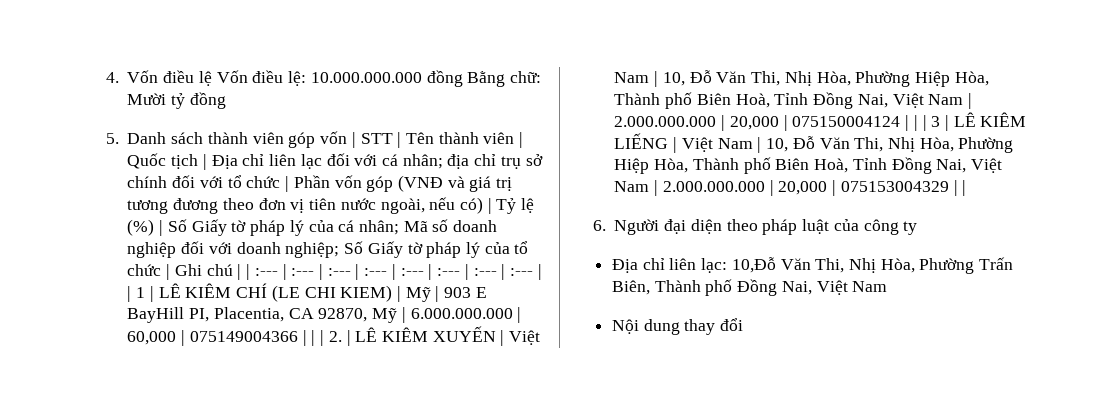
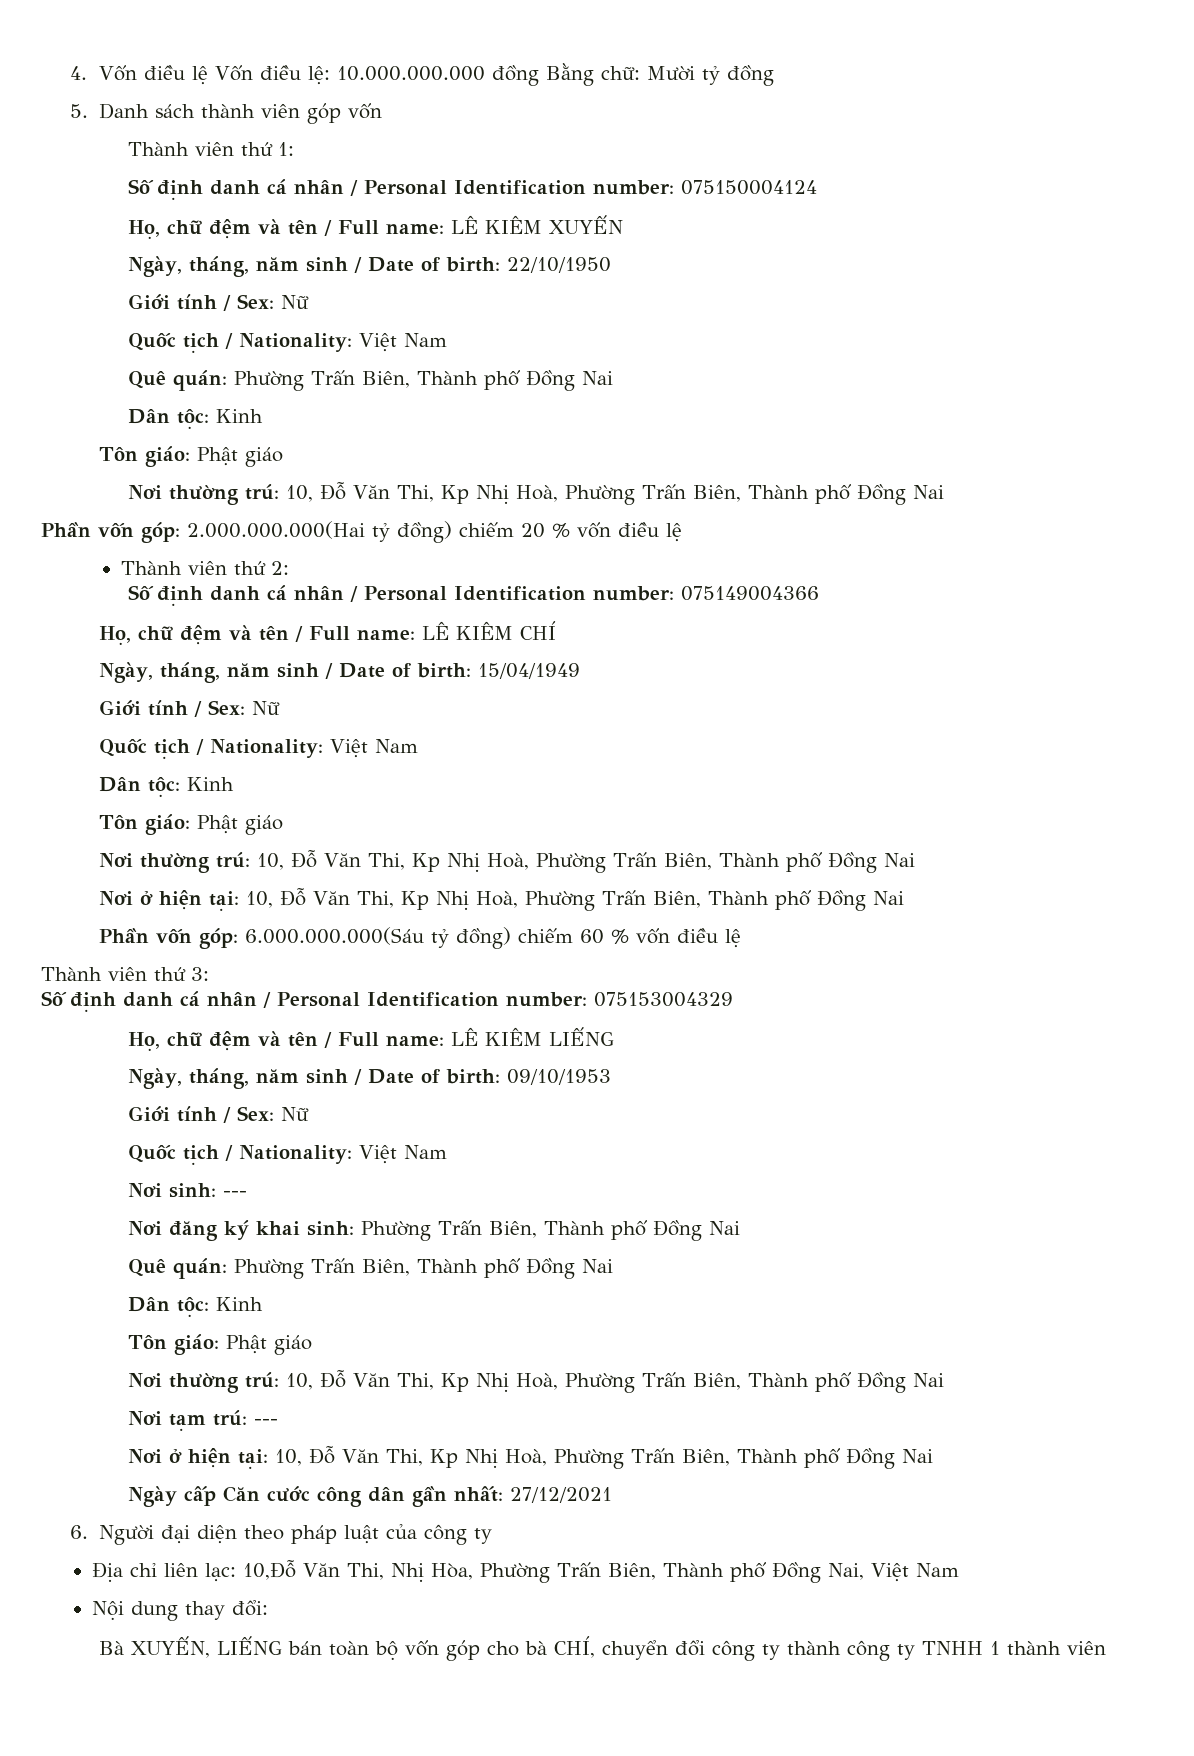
- 5. Danh sách thành viên góp vốn | STT | Tên thành viên | Quốc tịch | Địa chỉ liên lạc đối với cá nhân; địa chỉ trụ sở chính đối với tổ chức | Phần vốn góp (VNĐ và giá trị tương đương theo đơn vị tiên nước ngoài, nếu có) | Tỷ lệ (%) | Số Giấy tờ pháp lý của cá nhân; Mã số doanh nghiệp đối với doanh nghiệp; Số Giấy tờ pháp lý của tổ chức | Ghi chú | | :--- | :--- | :--- | :--- | :--- | :--- | :--- | :--- | | 1 | LÊ KIÊM CHÍ (LE CHI KIEM) | Mỹ | 903 E BayHill PI, Placentia, CA 92870, Mỹ | 6.000.000.000 | 60,000 | 075149004366 | | | 2. | LÊ KIÊM XUYẾN | Việt Nam | 10, Đỗ Văn Thi, Nhị Hòa, Phường Hiệp Hòa, Thành phố Biên Hoà, Tỉnh Đồng Nai, Việt Nam | 2.000.000.000 | 20,000 | 075150004124 | | | 3 | LÊ KIÊM LIẾNG | Việt Nam | 10, Đỗ Văn Thi, Nhị Hòa, Phường Hiệp Hòa, Thành phố Biên Hoà, Tỉnh Đồng Nai, Việt Nam | 2.000.000.000 | 20,000 | 075153004329 | |
+ 5. Danh sách thành viên góp vốn
+ Thành viên thứ 1:
+ Số định danh cá nhân / Personal Identification number: 075150004124
+ Họ, chữ đệm và tên / Full name: LÊ KIÊM XUYẾN
+ Ngày, tháng, năm sinh / Date of birth: 22/10/1950
+ Giới tính / Sex: Nữ
+ Quốc tịch / Nationality: Việt Nam
+ Quê quán: Phường Trấn Biên, Thành phố Đồng Nai
+ Dân tộc: Kinh
+ Tôn giáo: Phật giáo
+ Nơi thường trú: 10, Đỗ Văn Thi, Kp Nhị Hoà, Phường Trấn Biên, Thành phố Đồng Nai
+ Phần vốn góp: 2.000.000.000(Hai tỷ đồng) chiếm 20 % vốn điều lệ
+ Thành viên thứ 2:
+ Số định danh cá nhân / Personal Identification number: 075149004366
+ Họ, chữ đệm và tên / Full name: LÊ KIÊM CHÍ
+ Ngày, tháng, năm sinh / Date of birth: 15/04/1949
+ Giới tính / Sex: Nữ
+ Quốc tịch / Nationality: Việt Nam
+ Dân tộc: Kinh
+ Tôn giáo: Phật giáo
+ Nơi thường trú: 10, Đỗ Văn Thi, Kp Nhị Hoà, Phường Trấn Biên, Thành phố Đồng Nai
+ Nơi ở hiện tại: 10, Đỗ Văn Thi, Kp Nhị Hoà, Phường Trấn Biên, Thành phố Đồng Nai
+ Phần vốn góp: 6.000.000.000(Sáu tỷ đồng) chiếm 60 % vốn điều lệ
+ Thành viên thứ 3:
+ Số định danh cá nhân / Personal Identification number: 075153004329
+ Họ, chữ đệm và tên / Full name: LÊ KIÊM LIẾNG
+ Ngày, tháng, năm sinh / Date of birth: 09/10/1953
+ Giới tính / Sex: Nữ
+ Quốc tịch / Nationality: Việt Nam
+ Nơi sinh: ---
+ Nơi đăng ký khai sinh: Phường Trấn Biên, Thành phố Đồng Nai
+ Quê quán: Phường Trấn Biên, Thành phố Đồng Nai
+ Dân tộc: Kinh
+ Tôn giáo: Phật giáo
+ Nơi thường trú: 10, Đỗ Văn Thi, Kp Nhị Hoà, Phường Trấn Biên, Thành phố Đồng Nai
+ Nơi tạm trú: ---
+ Nơi ở hiện tại: 10, Đỗ Văn Thi, Kp Nhị Hoà, Phường Trấn Biên, Thành phố Đồng Nai
+ Ngày cấp Căn cước công dân gần nhất: 27/12/2021
- Nội dung thay đổi
+ Nội dung thay đổi:
+ Bà XUYẾN, LIẾNG bán toàn bộ vốn góp cho bà CHÍ, chuyển đổi công ty thành công ty TNHH 1 thành viên

